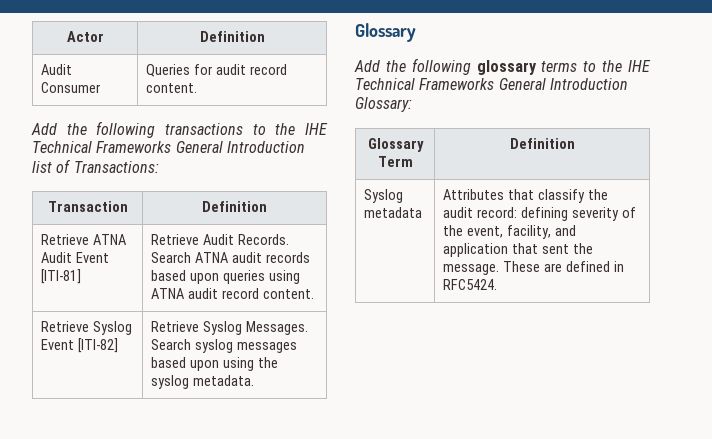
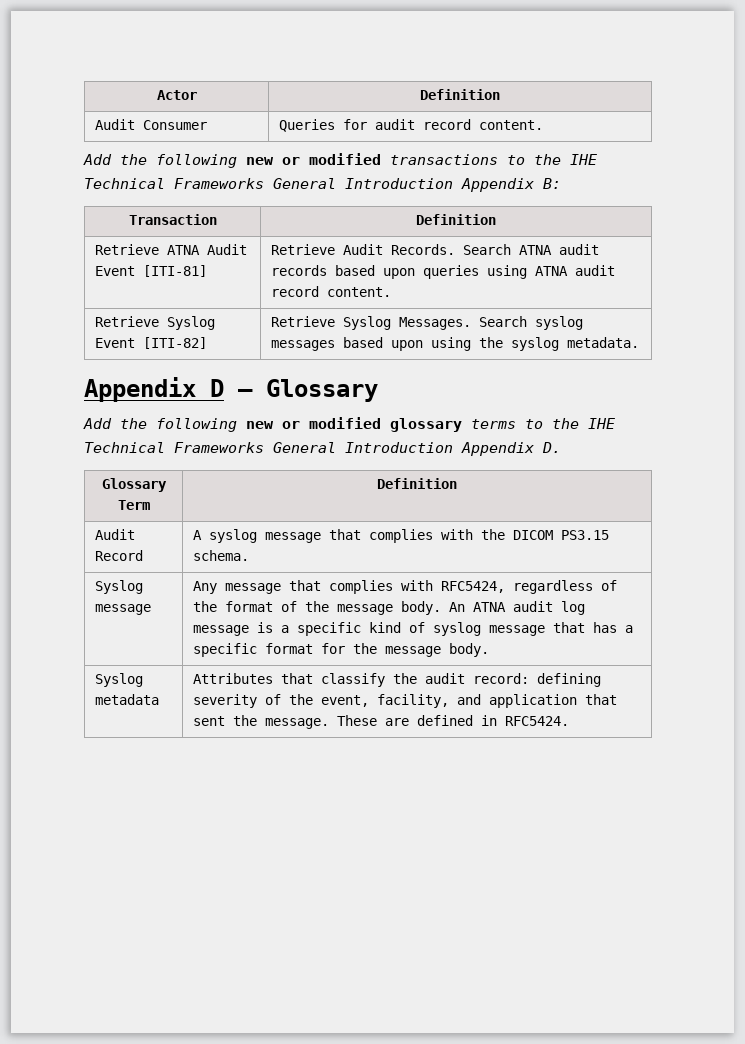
- Add the following transactions to the IHE Technical Frameworks General Introduction list of Transactions:
+ Add the following new or modified transactions to the IHE Technical Frameworks General Introduction Appendix B:
  Retrieve Syslog Event [ITI-82] | Retrieve Syslog Messages. Search syslog messages based upon using the syslog metadata.
- Glossary
+ Appendix D – Glossary
- Add the following glossary terms to the IHE Technical Frameworks General Introduction Glossary:
+ Add the following new or modified glossary terms to the IHE Technical Frameworks General Introduction Appendix D.
+ Audit Record | A syslog message that complies with the DICOM PS3.15 schema.
+ Syslog message | Any message that complies with RFC5424, regardless of the format of the message body. An ATNA audit log message is a specific kind of syslog message that has a specific format for the message body.

